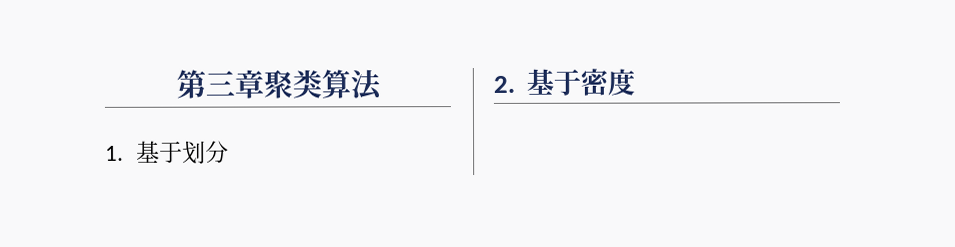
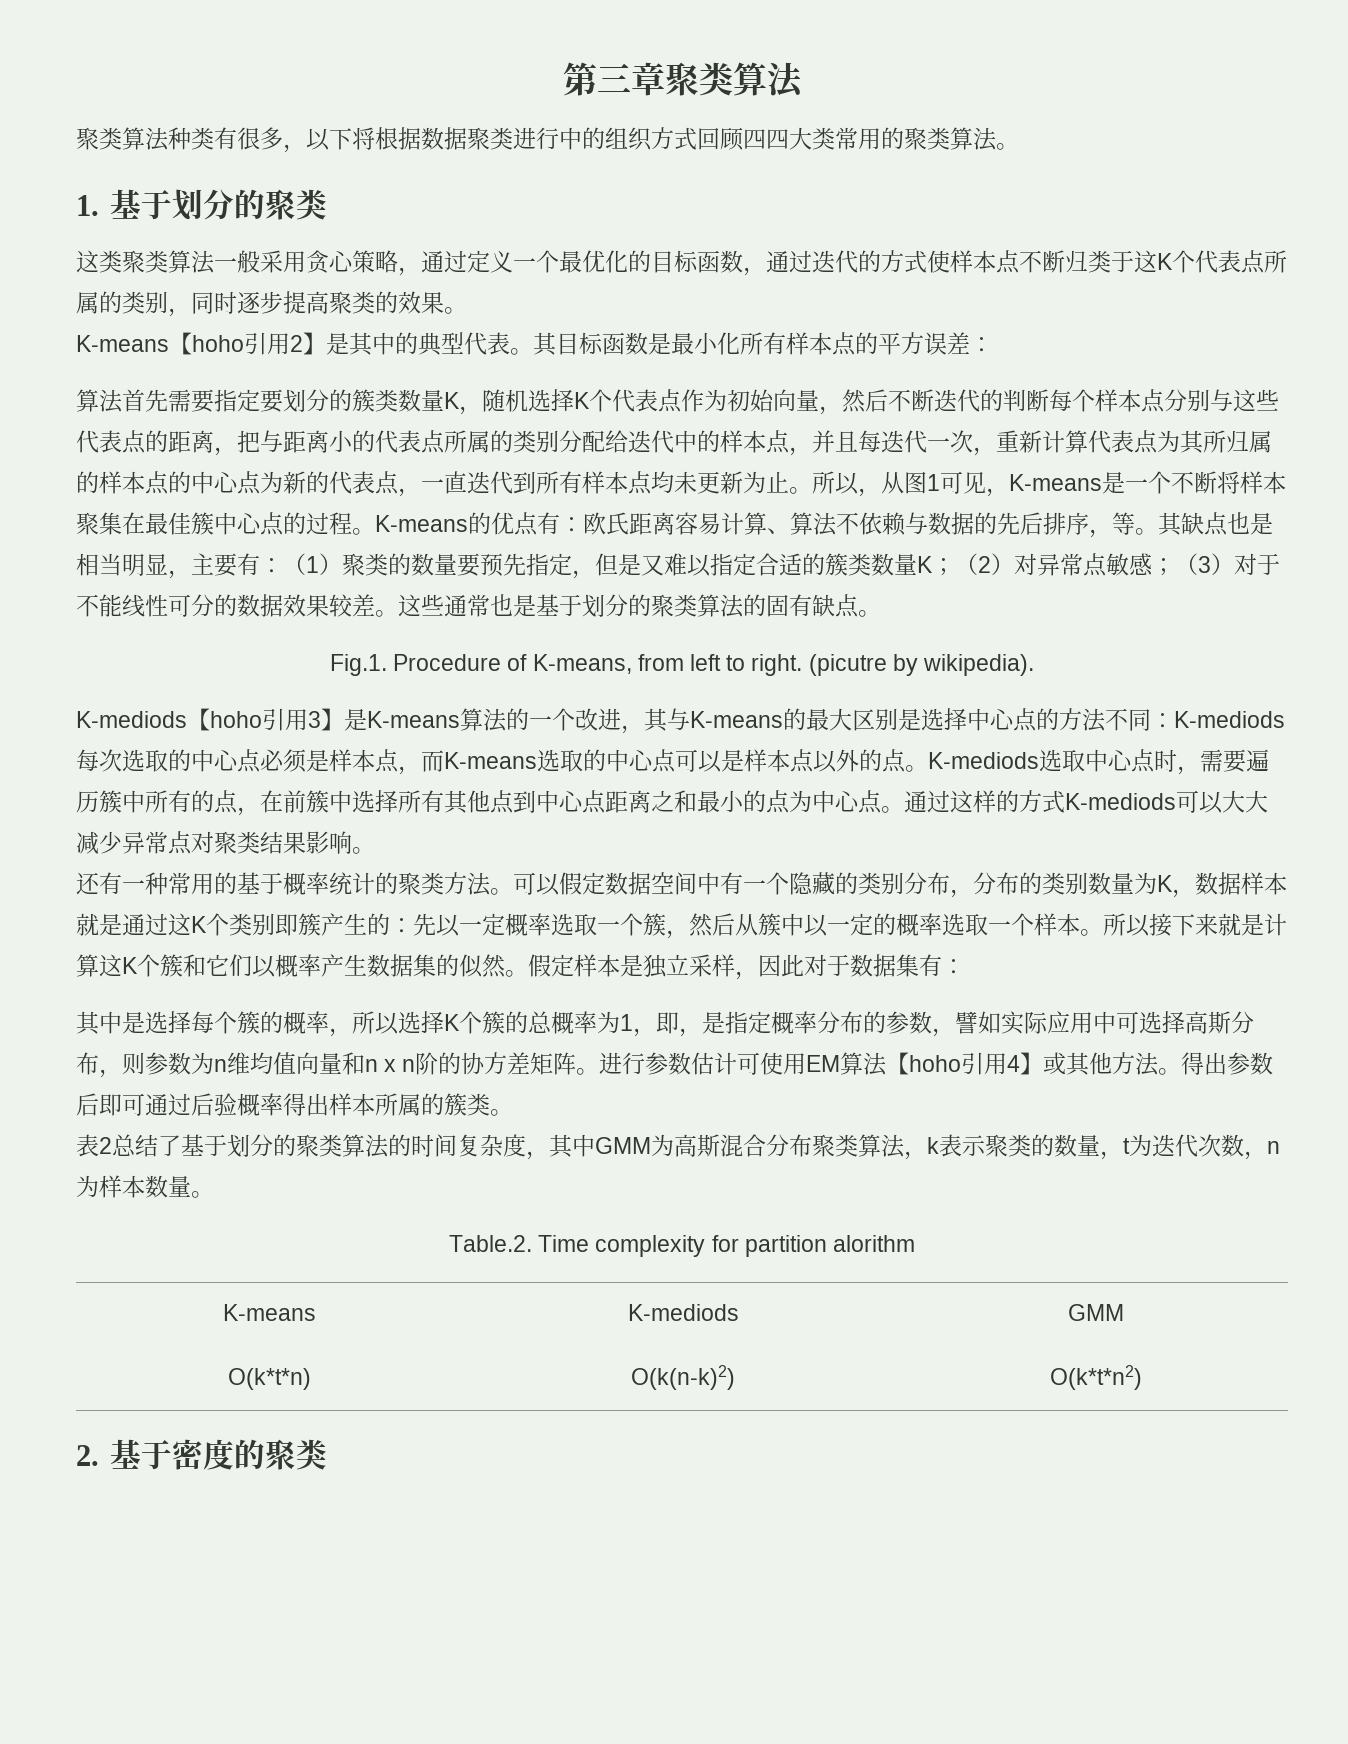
- 1.基于划分
+ 聚类算法种类有很多，以下将根据数据聚类进行中的组织方式回顾四四大类常用的聚类算法。
+ 1.基于划分的聚类
+ 这类聚类算法一般采用贪心策略，通过定义一个最优化的目标函数，通过迭代的方式使样本点不断归类于这K个代表点所属的类别，同时逐步提高聚类的效果。
+ K-means【hoho引用2】是其中的典型代表。其目标函数是最小化所有样本点的平方误差：
+ 算法首先需要指定要划分的簇类数量K，随机选择K个代表点作为初始向量，然后不断迭代的判断每个样本点分别与这些代表点的距离，把与距离小的代表点所属的类别分配给迭代中的样本点，并且每迭代一次，重新计算代表点为其所归属的样本点的中心点为新的代表点，一直迭代到所有样本点均未更新为止。所以，从图1可见，K-means是一个不断将样本聚集在最佳簇中心点的过程。K-means的优点有：欧氏距离容易计算、算法不依赖与数据的先后排序，等。其缺点也是相当明显，主要有：（1）聚类的数量要预先指定，但是又难以指定合适的簇类数量K；（2）对异常点敏感；（3）对于不能线性可分的数据效果较差。这些通常也是基于划分的聚类算法的固有缺点。
+ Fig.1. Procedure of K-means, from left to right. (picutre by wikipedia).
+ K-mediods【hoho引用3】是K-means算法的一个改进，其与K-means的最大区别是选择中心点的方法不同：K-mediods每次选取的中心点必须是样本点，而K-means选取的中心点可以是样本点以外的点。K-mediods选取中心点时，需要遍历簇中所有的点，在前簇中选择所有其他点到中心点距离之和最小的点为中心点。通过这样的方式K-mediods可以大大减少异常点对聚类结果影响。
+ 还有一种常用的基于概率统计的聚类方法。可以假定数据空间中有一个隐藏的类别分布，分布的类别数量为K，数据样本就是通过这K个类别即簇产生的：先以一定概率选取一个簇，然后从簇中以一定的概率选取一个样本。所以接下来就是计算这K个簇和它们以概率产生数据集的似然。假定样本是独立采样，因此对于数据集有：
+ 其中是选择每个簇的概率，所以选择K个簇的总概率为1，即，是指定概率分布的参数，譬如实际应用中可选择高斯分布，则参数为n维均值向量和n x n阶的协方差矩阵。进行参数估计可使用EM算法【hoho引用4】或其他方法。得出参数后即可通过后验概率得出样本所属的簇类。
+ 表2总结了基于划分的聚类算法的时间复杂度，其中GMM为高斯混合分布聚类算法，k表示聚类的数量，t为迭代次数，n为样本数量。
+ Table.2. Time complexity for partition alorithm
+ K-means | K-mediods | GMM
+ O(k*t*n) | O(k(n-k)2) | O(k*t*n2)
- 2.基于密度
+ 2.基于密度的聚类

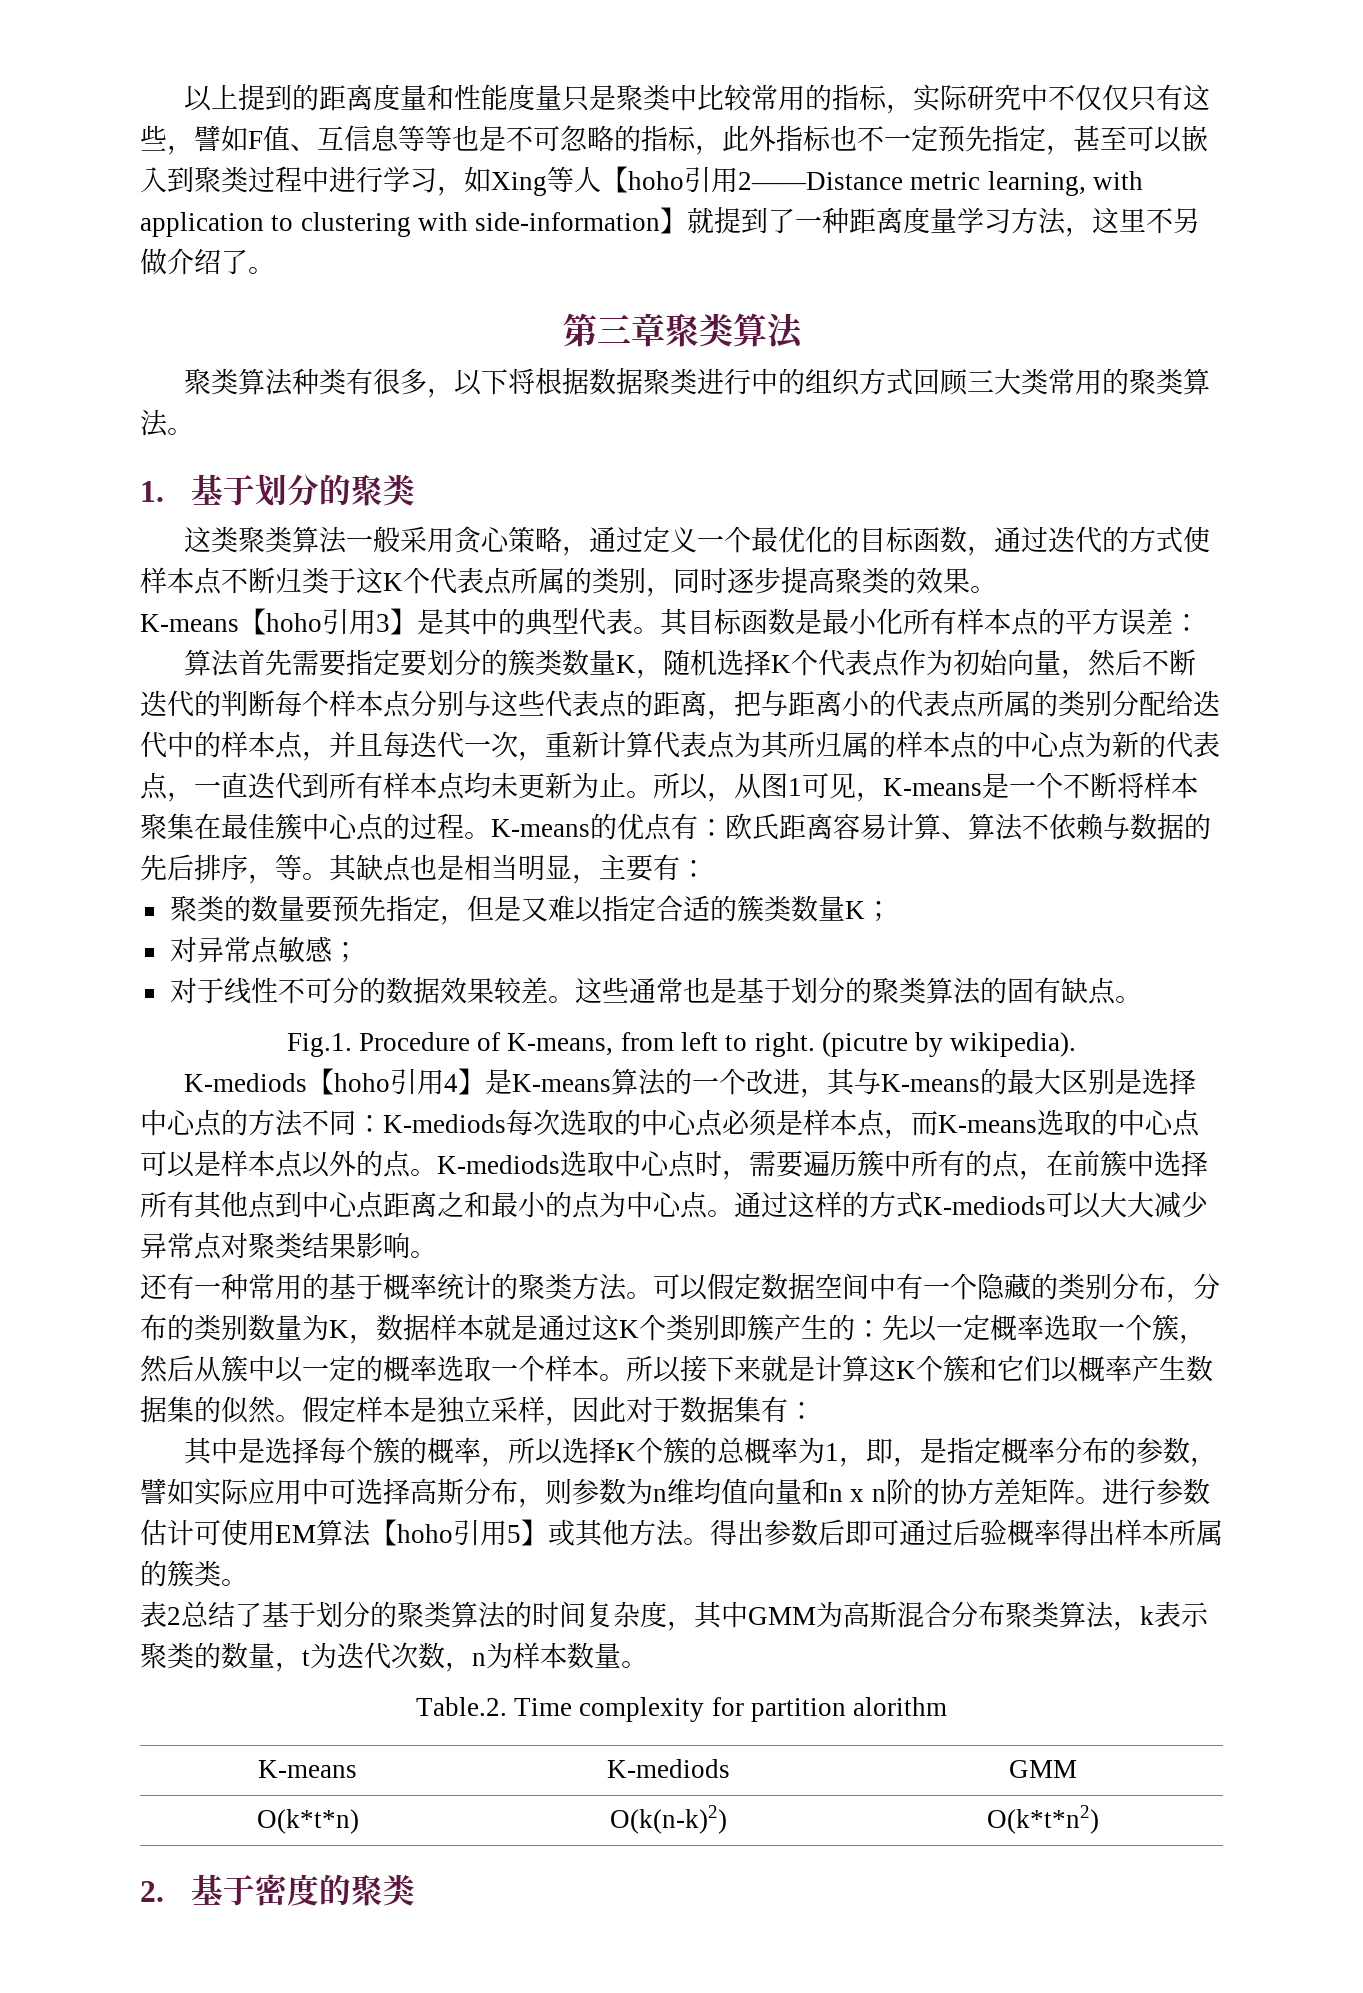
+ 以上提到的距离度量和性能度量只是聚类中比较常用的指标，实际研究中不仅仅只有这些，譬如F值、互信息等等也是不可忽略的指标，此外指标也不一定预先指定，甚至可以嵌入到聚类过程中进行学习，如Xing等人【hoho引用2——Distance metric learning, with application to clustering with side-information】就提到了一种距离度量学习方法，这里不另做介绍了。
- 聚类算法种类有很多，以下将根据数据聚类进行中的组织方式回顾四四大类常用的聚类算法。
+ 聚类算法种类有很多，以下将根据数据聚类进行中的组织方式回顾三大类常用的聚类算法。
- K-means【hoho引用2】是其中的典型代表。
+ K-means【hoho引用3】是其中的典型代表。
- 其缺点也是相当明显，主要有：（1）聚类的数量要预先指定，但是又难以指定合适的簇类数量K；（2）对异常点敏感；（3）对于不能线性可分的数据效果较差。
+ 其缺点也是相当明显，主要有：
+ 聚类的数量要预先指定，但是又难以指定合适的簇类数量K；
+ 对异常点敏感；
+ 对于线性不可分的数据效果较差。
- K-mediods【hoho引用3】是K-means算法的一个改进，其与K-means的最大区别是选择中心点的方法不同：K-mediods每次选取的中心点必须是样本点，而K-means选取的中心点可以是样本点以外的点。
+ K-mediods【hoho引用4】是K-means算法的一个改进，其与K-means的最大区别是选择中心点的方法不同：K-mediods每次选取的中心点必须是样本点，而K-means选取的中心点可以是样本点以外的点。
- 进行参数估计可使用EM算法【hoho引用4】或其他方法。
+ 进行参数估计可使用EM算法【hoho引用5】或其他方法。

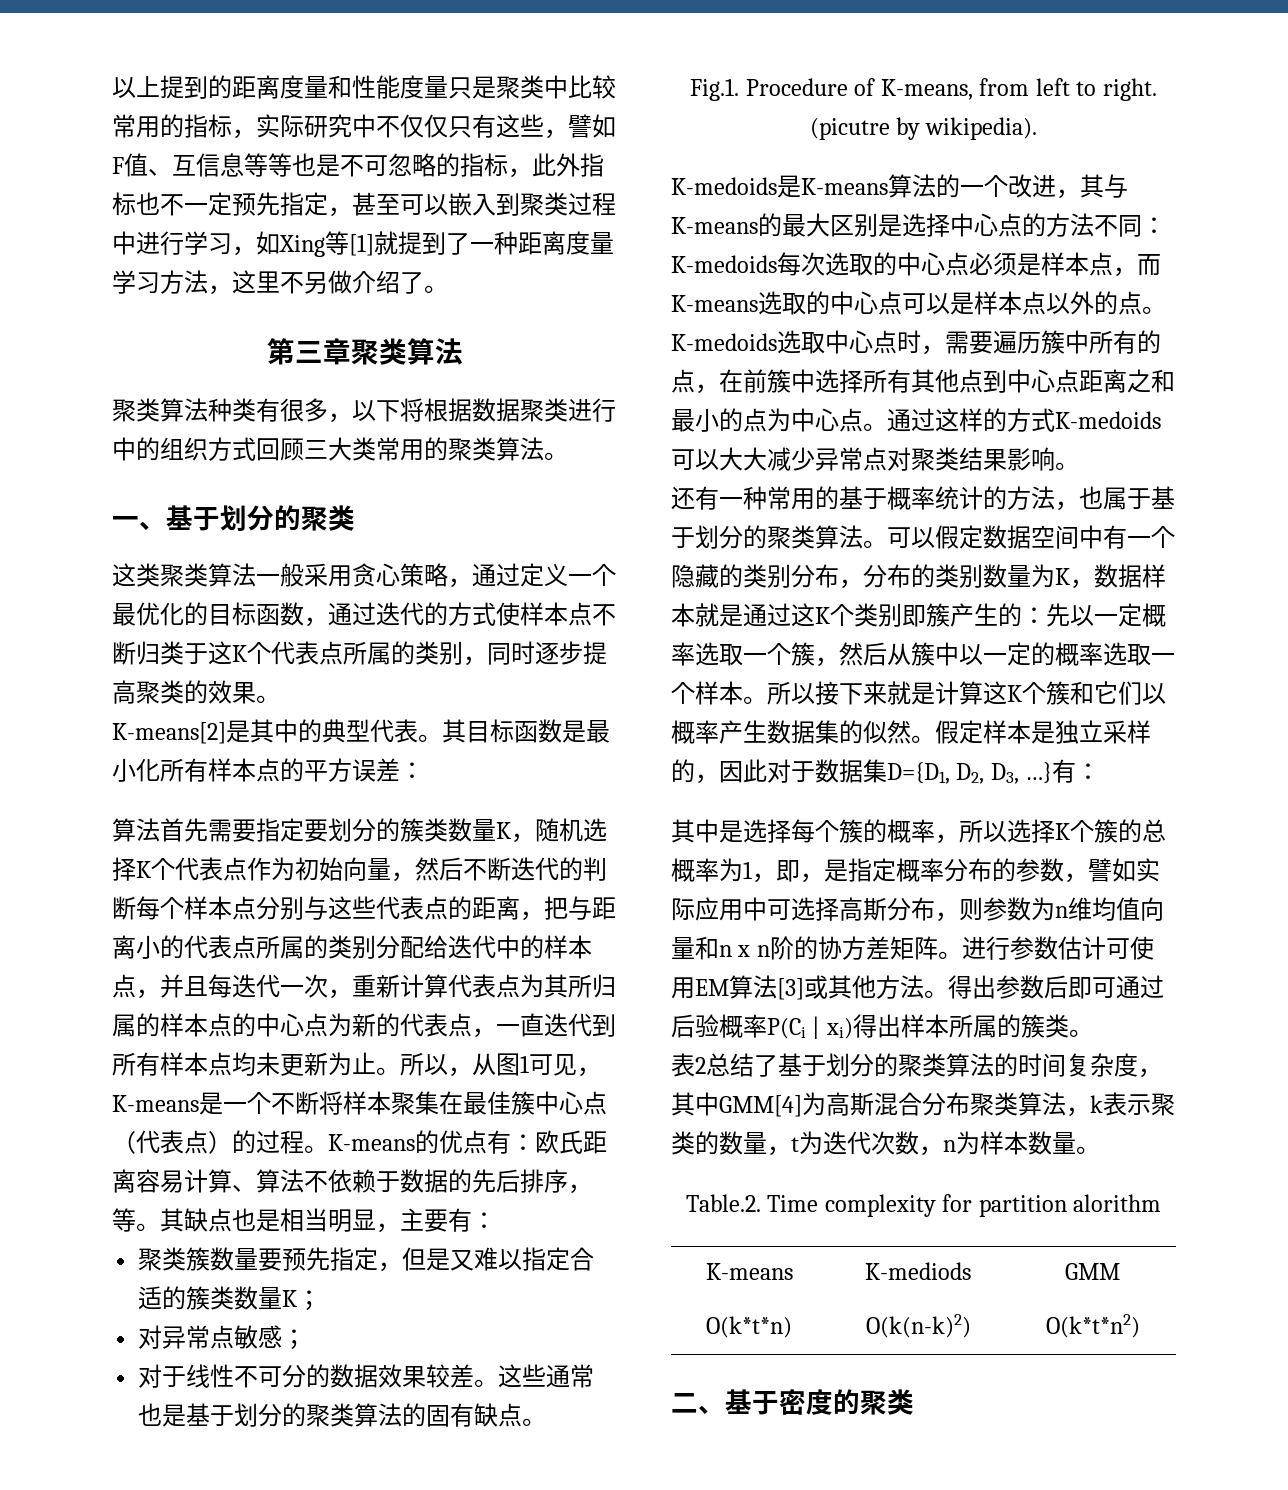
- 以上提到的距离度量和性能度量只是聚类中比较常用的指标，实际研究中不仅仅只有这些，譬如F值、互信息等等也是不可忽略的指标，此外指标也不一定预先指定，甚至可以嵌入到聚类过程中进行学习，如Xing等人【hoho引用2——Distance metric learning, with application to clustering with side-information】就提到了一种距离度量学习方法，这里不另做介绍了。
+ 以上提到的距离度量和性能度量只是聚类中比较常用的指标，实际研究中不仅仅只有这些，譬如F值、互信息等等也是不可忽略的指标，此外指标也不一定预先指定，甚至可以嵌入到聚类过程中进行学习，如Xing等[1]就提到了一种距离度量学习方法，这里不另做介绍了。
- 1.基于划分的聚类
+ 一、基于划分的聚类
- K-means【hoho引用3】是其中的典型代表。
+ K-means[2]是其中的典型代表。
- 所以，从图1可见，K-means是一个不断将样本聚集在最佳簇中心点的过程。
+ 所以，从图1可见，K-means是一个不断将样本聚集在最佳簇中心点（代表点）的过程。
- K-means的优点有：欧氏距离容易计算、算法不依赖与数据的先后排序，等。
+ K-means的优点有：欧氏距离容易计算、算法不依赖于数据的先后排序，等。
- 聚类的数量要预先指定，但是又难以指定合适的簇类数量K；
+ 聚类簇数量要预先指定，但是又难以指定合适的簇类数量K；
- K-mediods【hoho引用4】是K-means算法的一个改进，其与K-means的最大区别是选择中心点的方法不同：K-mediods每次选取的中心点必须是样本点，而K-means选取的中心点可以是样本点以外的点。
+ K-medoids是K-means算法的一个改进，其与K-means的最大区别是选择中心点的方法不同：K-medoids每次选取的中心点必须是样本点，而K-means选取的中心点可以是样本点以外的点。
- K-mediods选取中心点时，需要遍历簇中所有的点，在前簇中选择所有其他点到中心点距离之和最小的点为中心点。
+ K-medoids选取中心点时，需要遍历簇中所有的点，在前簇中选择所有其他点到中心点距离之和最小的点为中心点。
- 通过这样的方式K-mediods可以大大减少异常点对聚类结果影响。
+ 通过这样的方式K-medoids可以大大减少异常点对聚类结果影响。
- 还有一种常用的基于概率统计的聚类方法。
+ 还有一种常用的基于概率统计的方法，也属于基于划分的聚类算法。
- 假定样本是独立采样，因此对于数据集有：
+ 假定样本是独立采样的，因此对于数据集D={D1, D2, D3, …}有：
- 进行参数估计可使用EM算法【hoho引用5】或其他方法。
+ 进行参数估计可使用EM算法[3]或其他方法。
- 得出参数后即可通过后验概率得出样本所属的簇类。
+ 得出参数后即可通过后验概率P(Ci | xi)得出样本所属的簇类。
- 表2总结了基于划分的聚类算法的时间复杂度，其中GMM为高斯混合分布聚类算法，k表示聚类的数量，t为迭代次数，n为样本数量。
+ 表2总结了基于划分的聚类算法的时间复杂度，其中GMM[4]为高斯混合分布聚类算法，k表示聚类的数量，t为迭代次数，n为样本数量。
- 2.基于密度的聚类
+ 二、基于密度的聚类

